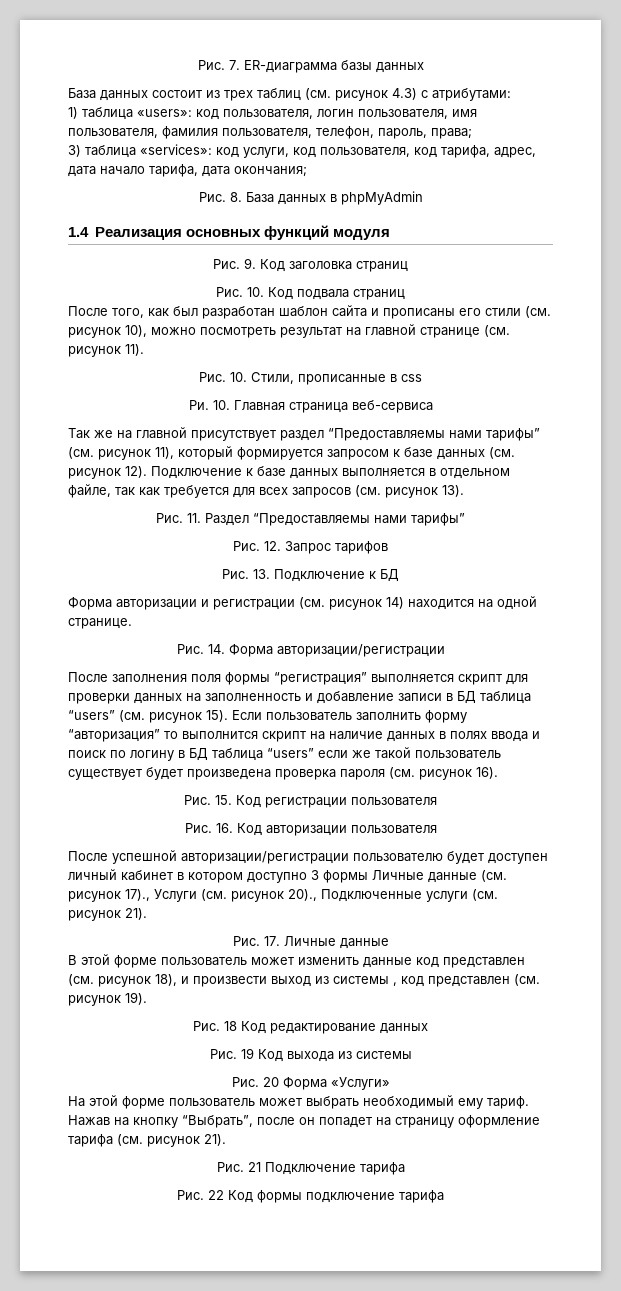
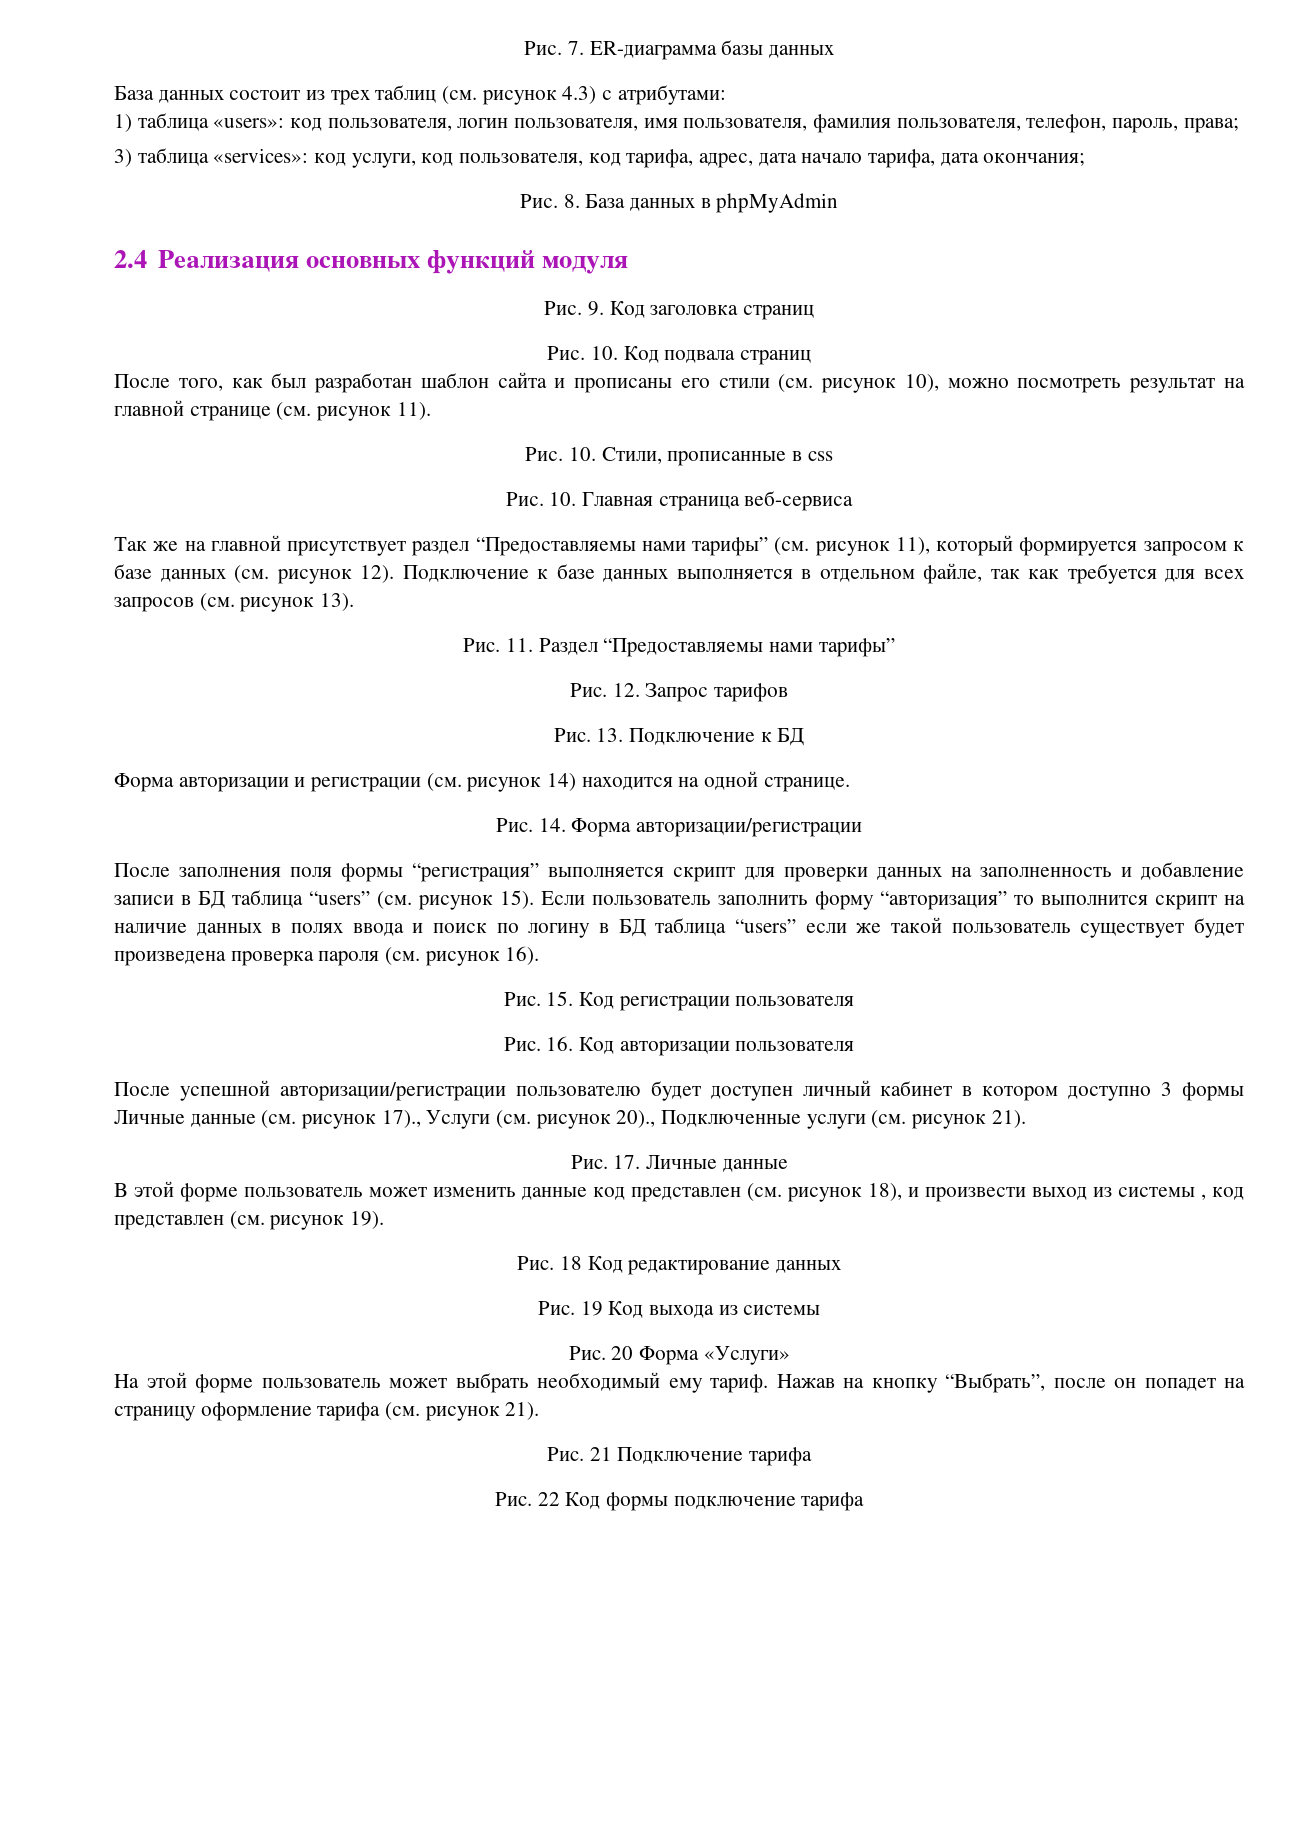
- 1.4 Реализация основных функций модуля
+ 2.4 Реализация основных функций модуля
- Ри. 10. Главная страница веб-сервиса
+ Рис. 10. Главная страница веб-сервиса

